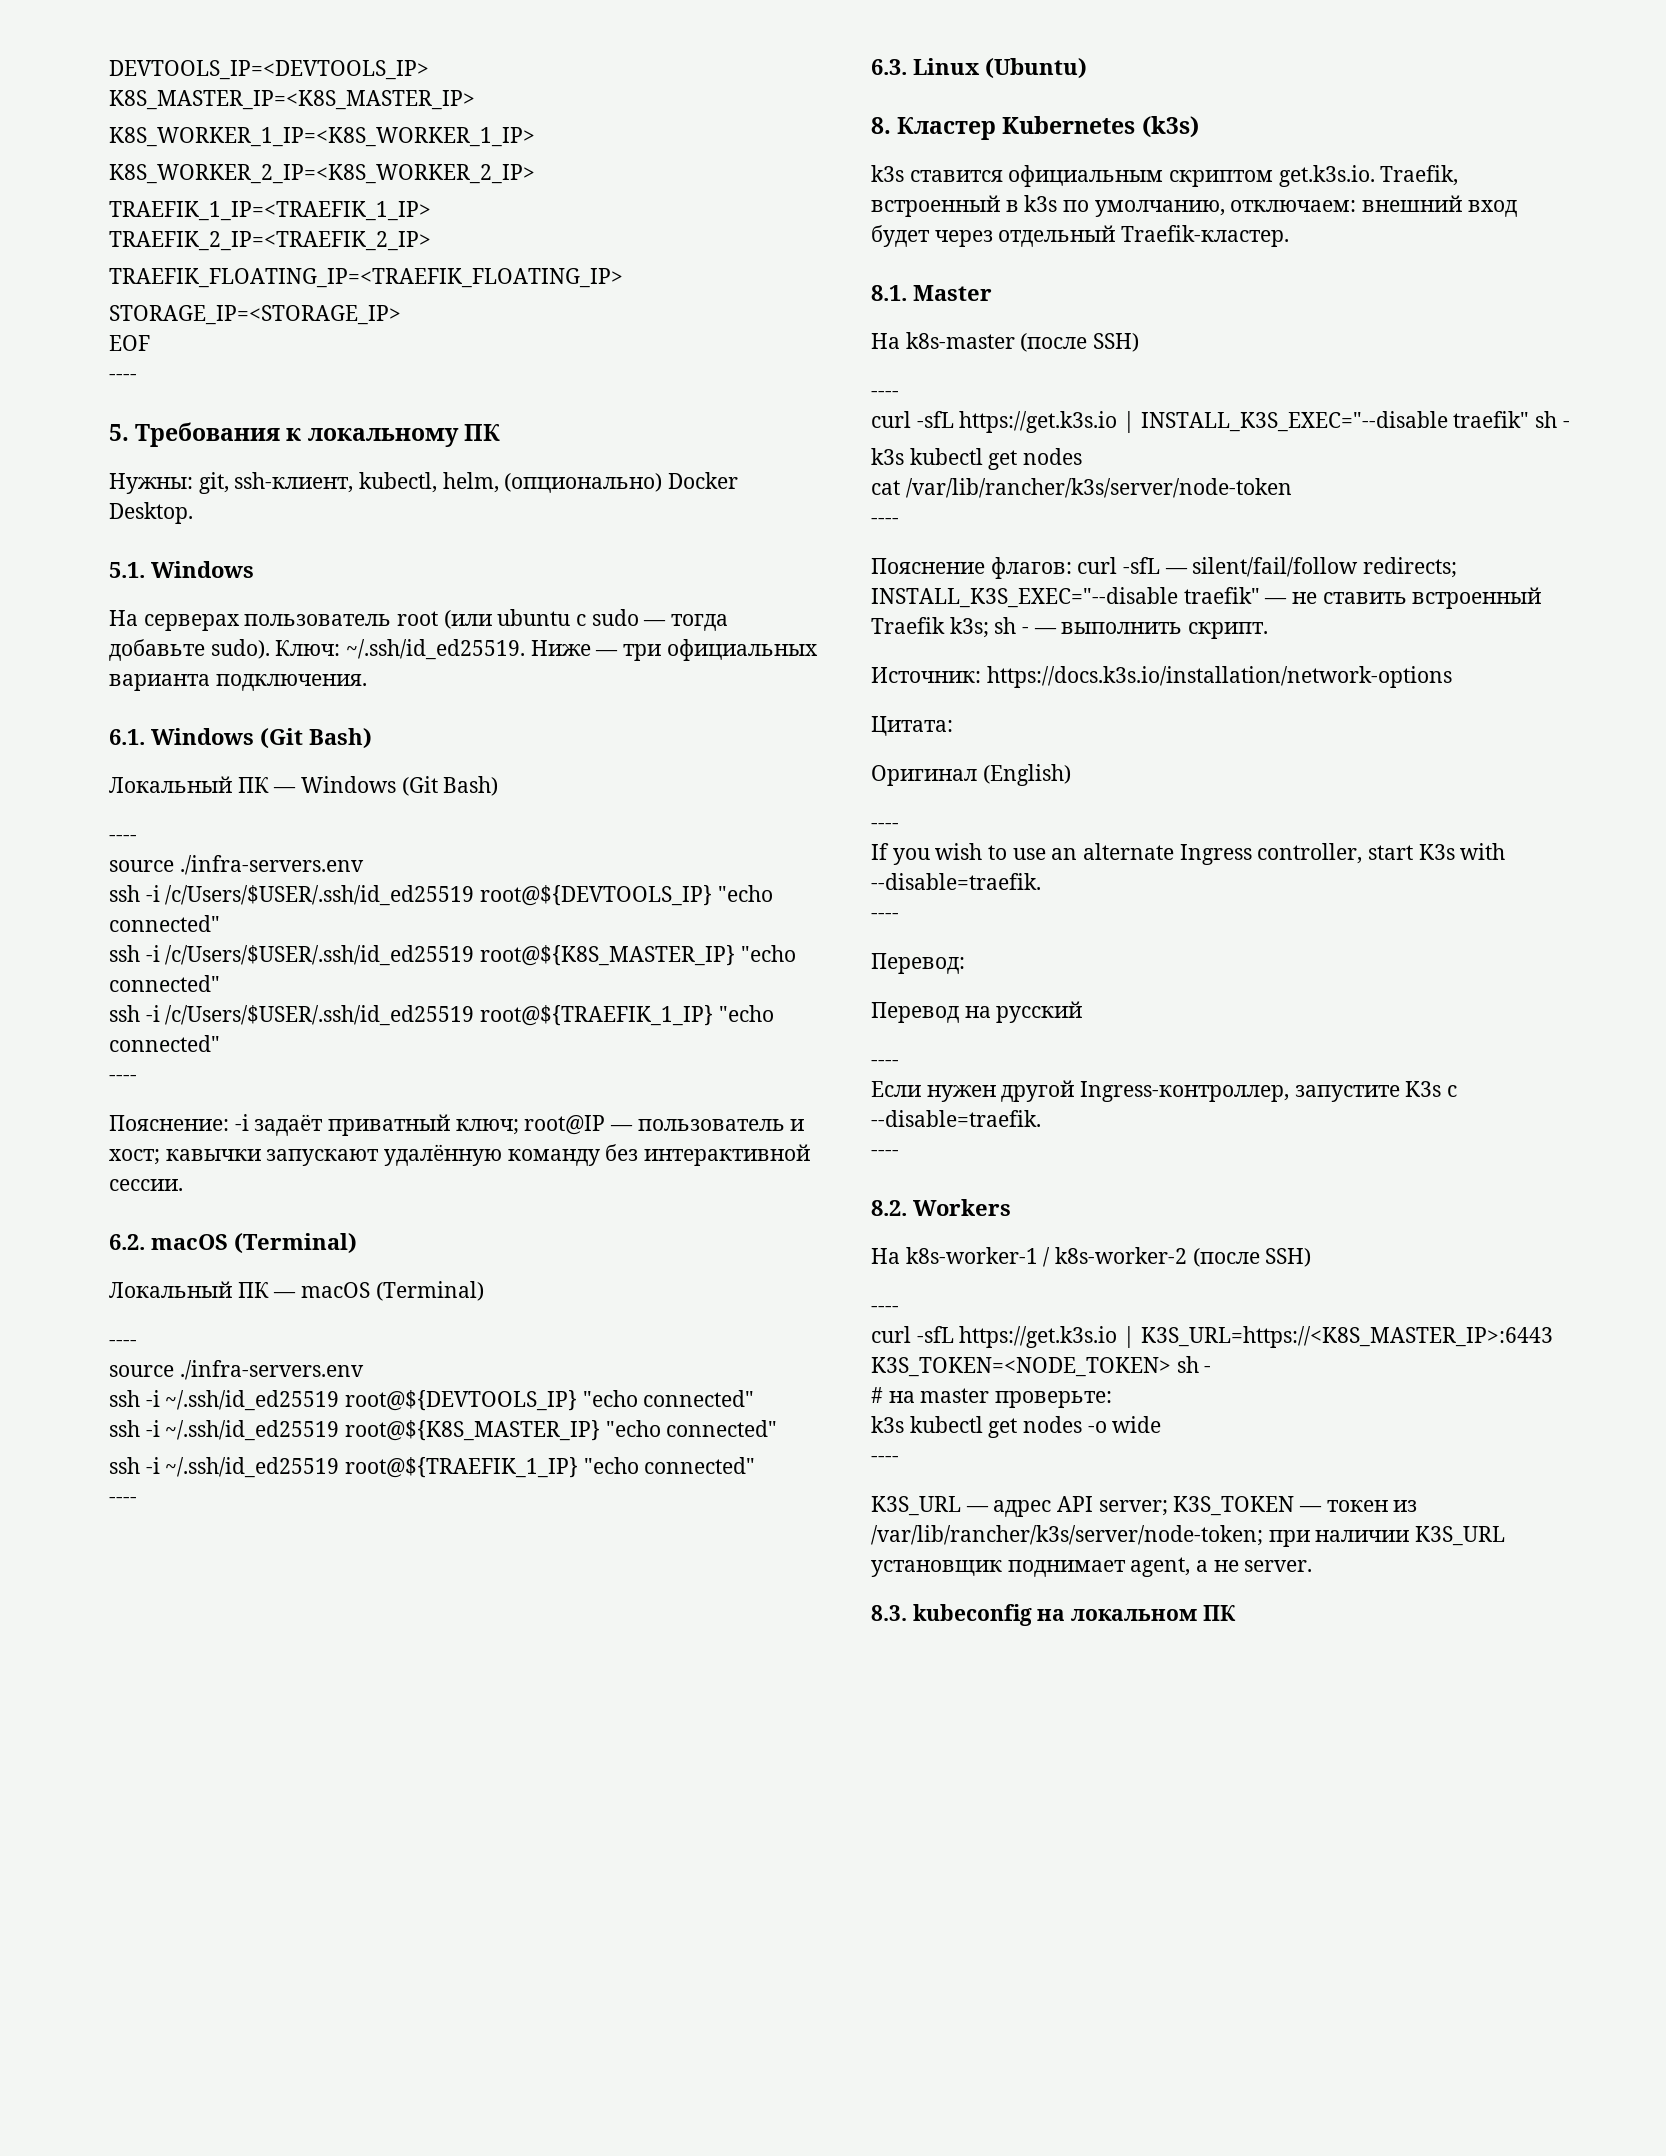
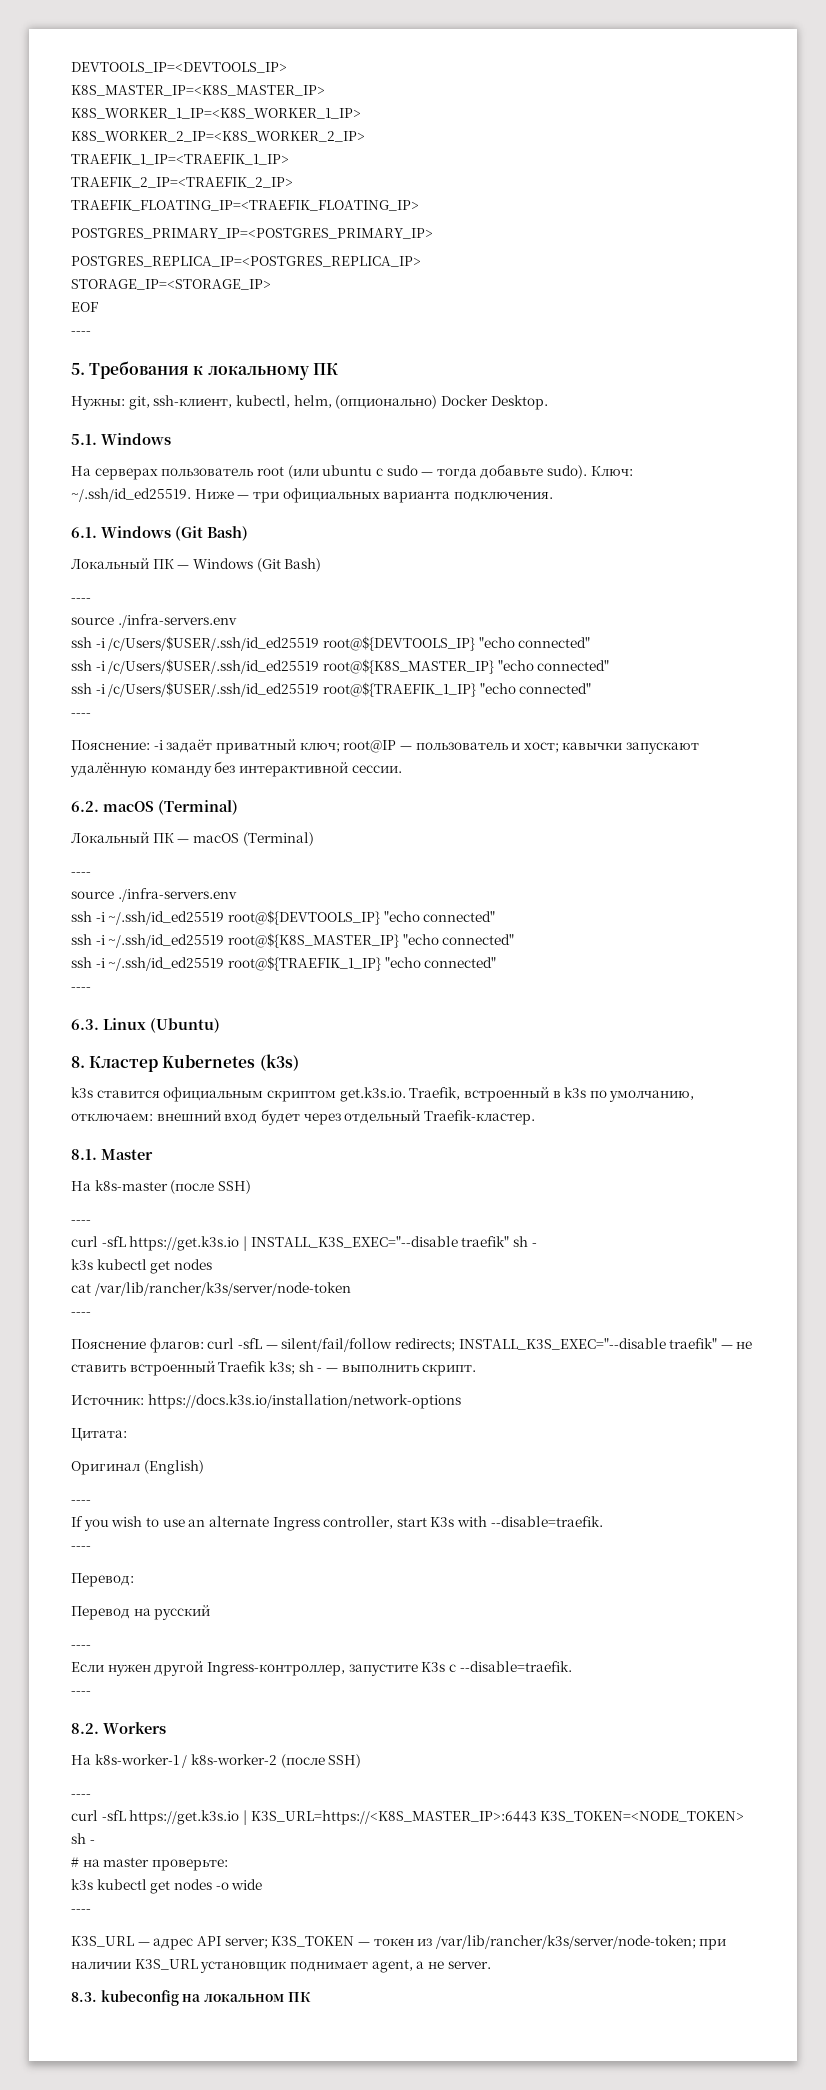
+ POSTGRES_PRIMARY_IP=<POSTGRES_PRIMARY_IP>
+ POSTGRES_REPLICA_IP=<POSTGRES_REPLICA_IP>

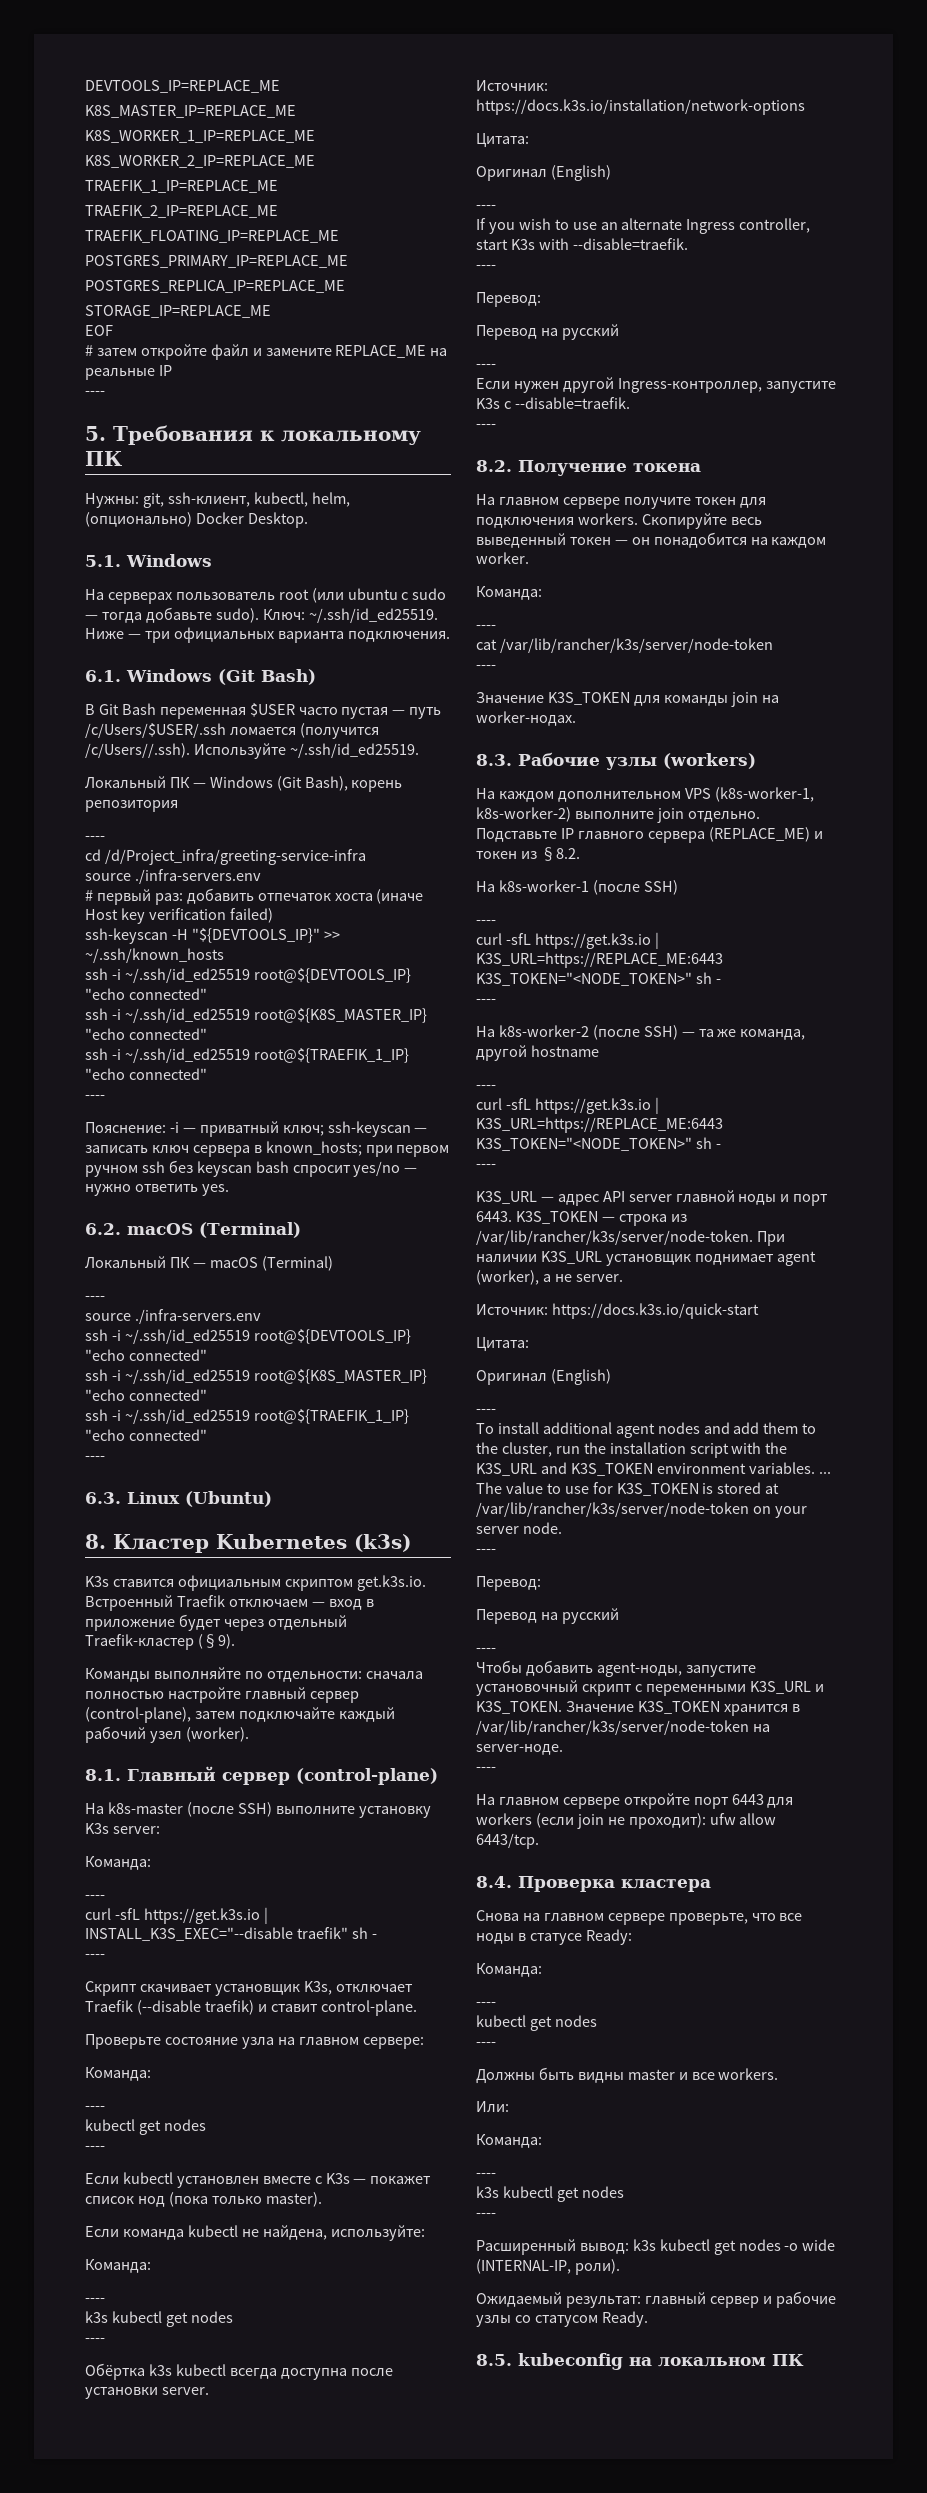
- DEVTOOLS_IP=<DEVTOOLS_IP>
- K8S_MASTER_IP=<K8S_MASTER_IP>
- K8S_WORKER_1_IP=<K8S_WORKER_1_IP>
- K8S_WORKER_2_IP=<K8S_WORKER_2_IP>
- TRAEFIK_1_IP=<TRAEFIK_1_IP>
- TRAEFIK_2_IP=<TRAEFIK_2_IP>
- TRAEFIK_FLOATING_IP=<TRAEFIK_FLOATING_IP>
- POSTGRES_PRIMARY_IP=<POSTGRES_PRIMARY_IP>
- POSTGRES_REPLICA_IP=<POSTGRES_REPLICA_IP>
- STORAGE_IP=<STORAGE_IP>
+ DEVTOOLS_IP=REPLACE_ME
+ K8S_MASTER_IP=REPLACE_ME
+ K8S_WORKER_1_IP=REPLACE_ME
+ K8S_WORKER_2_IP=REPLACE_ME
+ TRAEFIK_1_IP=REPLACE_ME
+ TRAEFIK_2_IP=REPLACE_ME
+ TRAEFIK_FLOATING_IP=REPLACE_ME
+ POSTGRES_PRIMARY_IP=REPLACE_ME
+ POSTGRES_REPLICA_IP=REPLACE_ME
+ STORAGE_IP=REPLACE_ME
  EOF
+ # затем откройте файл и замените REPLACE_ME на реальные IP
+ В Git Bash переменная $USER часто пустая — путь /c/Users/$USER/.ssh ломается (получится /c/Users//.ssh). Используйте ~/.ssh/id_ed25519.
- Локальный ПК — Windows (Git Bash)
+ Локальный ПК — Windows (Git Bash), корень репозитория
  ----
+ cd /d/Project_infra/greeting-service-infra
  source ./infra-servers.env
- ssh -i /c/Users/$USER/.ssh/id_ed25519 root@${DEVTOOLS_IP} "echo connected"
- ssh -i /c/Users/$USER/.ssh/id_ed25519 root@${K8S_MASTER_IP} "echo connected"
- ssh -i /c/Users/$USER/.ssh/id_ed25519 root@${TRAEFIK_1_IP} "echo connected"
+ # первый раз: добавить отпечаток хоста (иначе Host key verification failed)
+ ssh-keyscan -H "${DEVTOOLS_IP}" >> ~/.ssh/known_hosts
+ ssh -i ~/.ssh/id_ed25519 root@${DEVTOOLS_IP} "echo connected"
+ ssh -i ~/.ssh/id_ed25519 root@${K8S_MASTER_IP} "echo connected"
+ ssh -i ~/.ssh/id_ed25519 root@${TRAEFIK_1_IP} "echo connected"
- Пояснение: -i задаёт приватный ключ; root@IP — пользователь и хост; кавычки запускают удалённую команду без интерактивной сессии.
+ Пояснение: -i — приватный ключ; ssh-keyscan — записать ключ сервера в known_hosts; при первом ручном ssh без keyscan bash спросит yes/no — нужно ответить yes.
- k3s ставится официальным скриптом get.k3s.io. Traefik, встроенный в k3s по умолчанию, отключаем: внешний вход будет через отдельный Traefik-кластер.
- 8.1. Master
+ K3s ставится официальным скриптом get.k3s.io. Встроенный Traefik отключаем — вход в приложение будет через отдельный Traefik-кластер (§9).
+ Команды выполняйте по отдельности: сначала полностью настройте главный сервер (control-plane), затем подключайте каждый рабочий узел (worker).
+ 8.1. Главный сервер (control-plane)
- На k8s-master (после SSH)
+ На k8s-master (после SSH) выполните установку K3s server:
+ Команда:
  curl -sfL https://get.k3s.io | INSTALL_K3S_EXEC="--disable traefik" sh -
+ ----
+ Скрипт скачивает установщик K3s, отключает Traefik (--disable traefik) и ставит control-plane.
+ Проверьте состояние узла на главном сервере:
+ Команда:
+ ----
+ kubectl get nodes
+ ----
+ Если kubectl установлен вместе с K3s — покажет список нод (пока только master).
+ Если команда kubectl не найдена, используйте:
+ Команда:
+ ----
  k3s kubectl get nodes
- cat /var/lib/rancher/k3s/server/node-token
  ----
- Пояснение флагов: curl -sfL — silent/fail/follow redirects; INSTALL_K3S_EXEC="--disable traefik" — не ставить встроенный Traefik k3s; sh - — выполнить скрипт.
+ Обёртка k3s kubectl всегда доступна после установки server.
- 8.2. Workers
+ 8.2. Получение токена
+ На главном сервере получите токен для подключения workers. Скопируйте весь выведенный токен — он понадобится на каждом worker.
+ Команда:
+ ----
+ cat /var/lib/rancher/k3s/server/node-token
+ ----
+ Значение K3S_TOKEN для команды join на worker-нодах.
+ 8.3. Рабочие узлы (workers)
+ На каждом дополнительном VPS (k8s-worker-1, k8s-worker-2) выполните join отдельно. Подставьте IP главного сервера (REPLACE_ME) и токен из §8.2.
- На k8s-worker-1 / k8s-worker-2 (после SSH)
+ На k8s-worker-1 (после SSH)
  ----
- curl -sfL https://get.k3s.io | K3S_URL=https://<K8S_MASTER_IP>:6443 K3S_TOKEN=<NODE_TOKEN> sh -
- # на master проверьте:
- k3s kubectl get nodes -o wide
+ curl -sfL https://get.k3s.io | K3S_URL=https://REPLACE_ME:6443 K3S_TOKEN="<NODE_TOKEN>" sh -
+ ----
+ На k8s-worker-2 (после SSH) — та же команда, другой hostname
+ ----
+ curl -sfL https://get.k3s.io | K3S_URL=https://REPLACE_ME:6443 K3S_TOKEN="<NODE_TOKEN>" sh -
- K3S_URL — адрес API server; K3S_TOKEN — токен из /var/lib/rancher/k3s/server/node-token; при наличии K3S_URL установщик поднимает agent, а не server.
+ K3S_URL — адрес API server главной ноды и порт 6443. K3S_TOKEN — строка из /var/lib/rancher/k3s/server/node-token. При наличии K3S_URL установщик поднимает agent (worker), а не server.
- 8.3. kubeconfig на локальном ПК
+ Источник: https://docs.k3s.io/quick-start
+ Цитата:
+ Оригинал (English)
+ ----
+ To install additional agent nodes and add them to the cluster, run the installation script with the K3S_URL and K3S_TOKEN environment variables. ... The value to use for K3S_TOKEN is stored at /var/lib/rancher/k3s/server/node-token on your server node.
+ ----
+ Перевод:
+ Перевод на русский
+ ----
+ Чтобы добавить agent-ноды, запустите установочный скрипт с переменными K3S_URL и K3S_TOKEN. Значение K3S_TOKEN хранится в /var/lib/rancher/k3s/server/node-token на server-ноде.
+ ----
+ На главном сервере откройте порт 6443 для workers (если join не проходит): ufw allow 6443/tcp.
+ 8.4. Проверка кластера
+ Снова на главном сервере проверьте, что все ноды в статусе Ready:
+ Команда:
+ ----
+ kubectl get nodes
+ ----
+ Должны быть видны master и все workers.
+ Или:
+ Команда:
+ ----
+ k3s kubectl get nodes
+ ----
+ Расширенный вывод: k3s kubectl get nodes -o wide (INTERNAL-IP, роли).
+ Ожидаемый результат: главный сервер и рабочие узлы со статусом Ready.
+ 8.5. kubeconfig на локальном ПК

